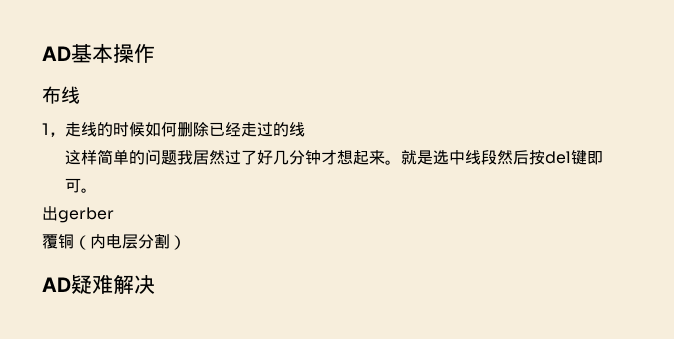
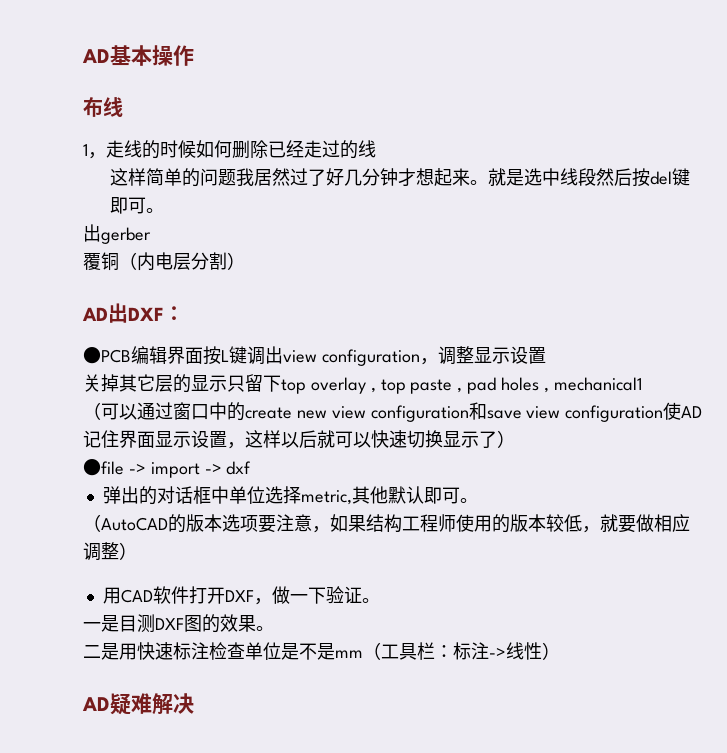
+ AD出DXF：
+ ●PCB编辑界面按L键调出view configuration，调整显示设置
+ 关掉其它层的显示只留下top overlay , top paste , pad holes , mechanical1
+ （可以通过窗口中的create new view configuration和save view configuration使AD记住界面显示设置，这样以后就可以快速切换显示了）
+ ●file -> import -> dxf
+ 弹出的对话框中单位选择metric,其他默认即可。
+ （AutoCAD的版本选项要注意，如果结构工程师使用的版本较低，就要做相应调整）
+ 用CAD软件打开DXF，做一下验证。
+ 一是目测DXF图的效果。
+ 二是用快速标注检查单位是不是mm（工具栏：标注->线性）

